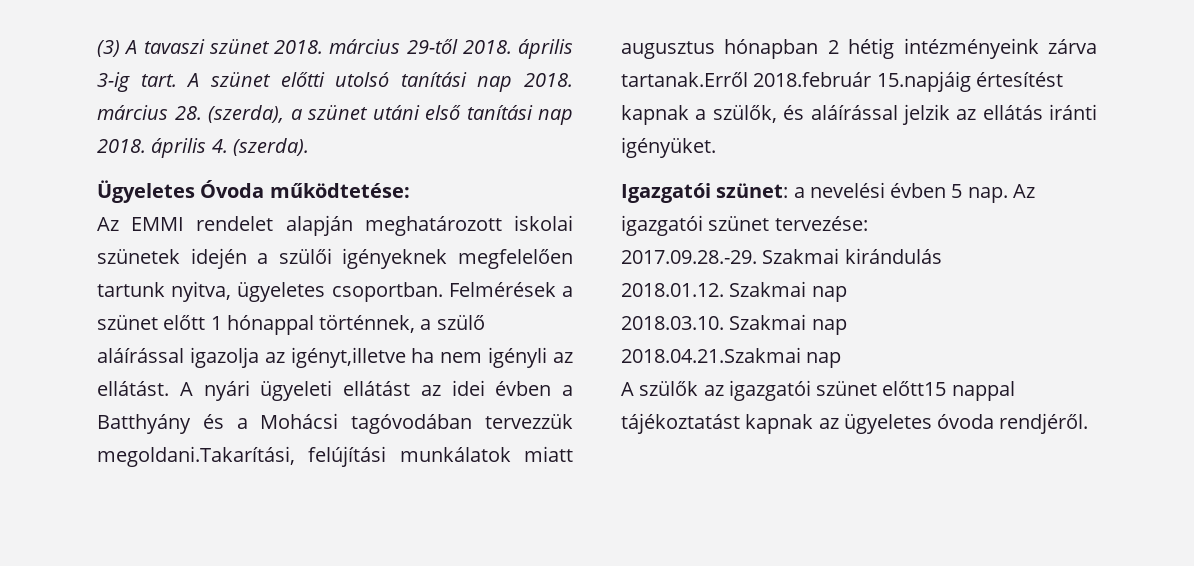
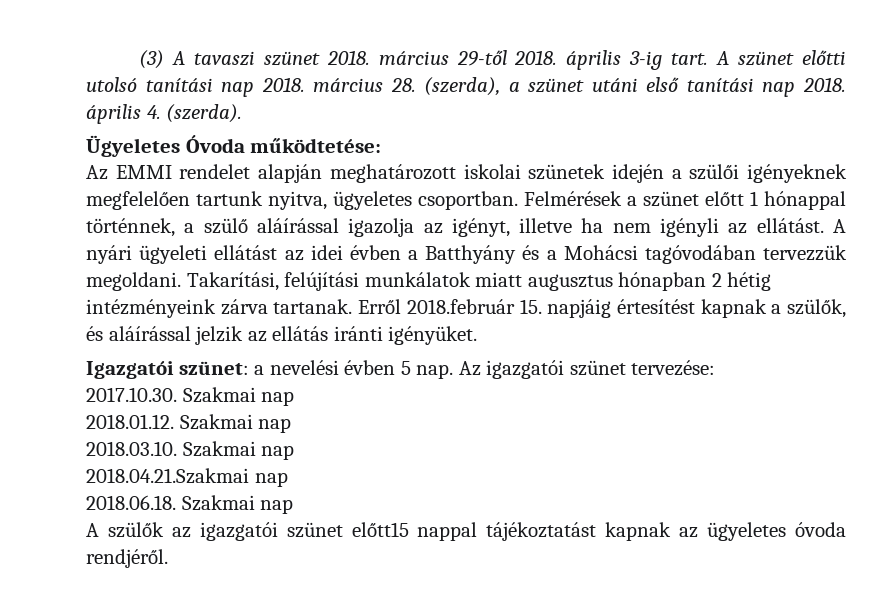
- Felmérések a szünet előtt 1 hónappal történnek, a szülő aláírással igazolja az igényt,illetve ha nem igényli az ellátást.
+ Felmérések a szünet előtt 1 hónappal történnek, a szülő aláírással igazolja az igényt, illetve ha nem igényli az ellátást.
- A nyári ügyeleti ellátást az idei évben a Batthyány és a Mohácsi tagóvodában tervezzük megoldani.Takarítási, felújítási munkálatok miatt augusztus hónapban 2 hétig intézményeink zárva tartanak.Erről 2018.február 15.napjáig értesítést kapnak a szülők, és aláírással jelzik az ellátás iránti igényüket.
+ A nyári ügyeleti ellátást az idei évben a Batthyány és a Mohácsi tagóvodában tervezzük megoldani. Takarítási, felújítási munkálatok miatt augusztus hónapban 2 hétig intézményeink zárva tartanak. Erről 2018.február 15. napjáig értesítést kapnak a szülők, és aláírással jelzik az ellátás iránti igényüket.
- 2017.09.28.-29. Szakmai kirándulás
+ 2017.10.30. Szakmai nap
+ 2018.06.18. Szakmai nap

